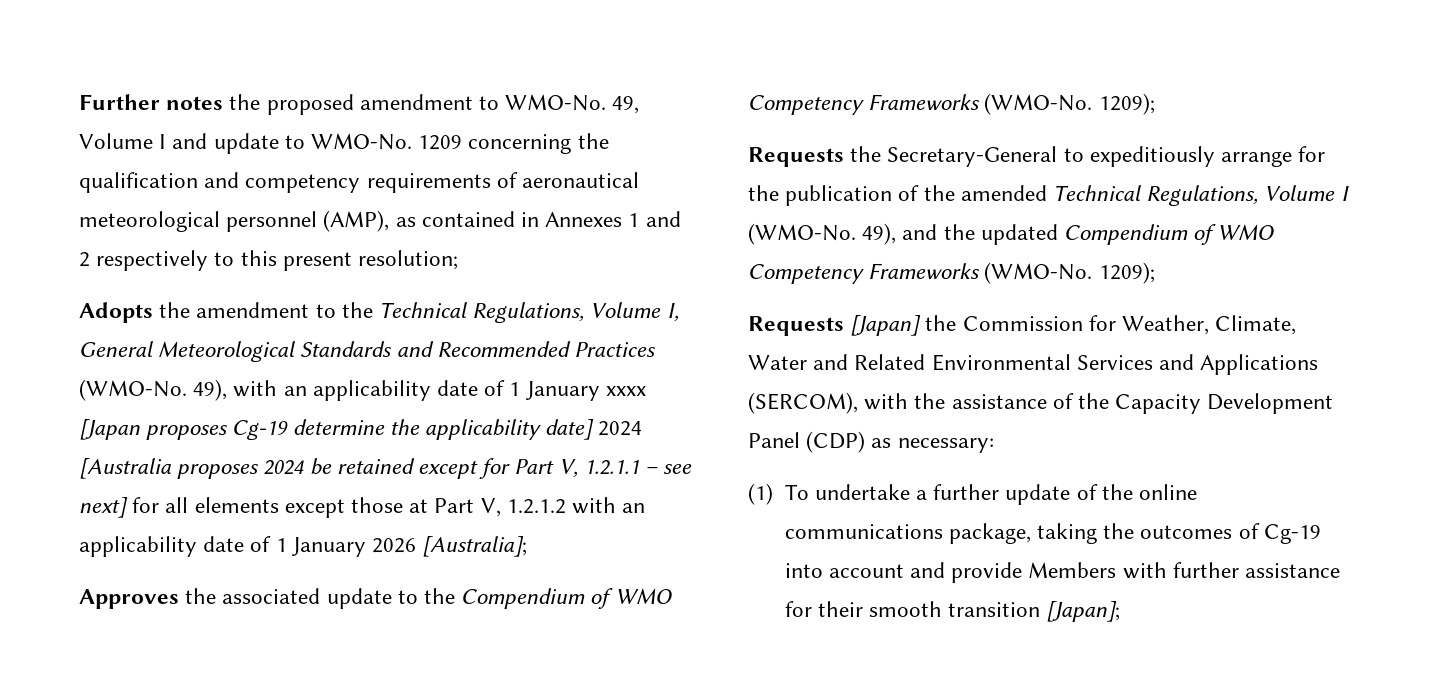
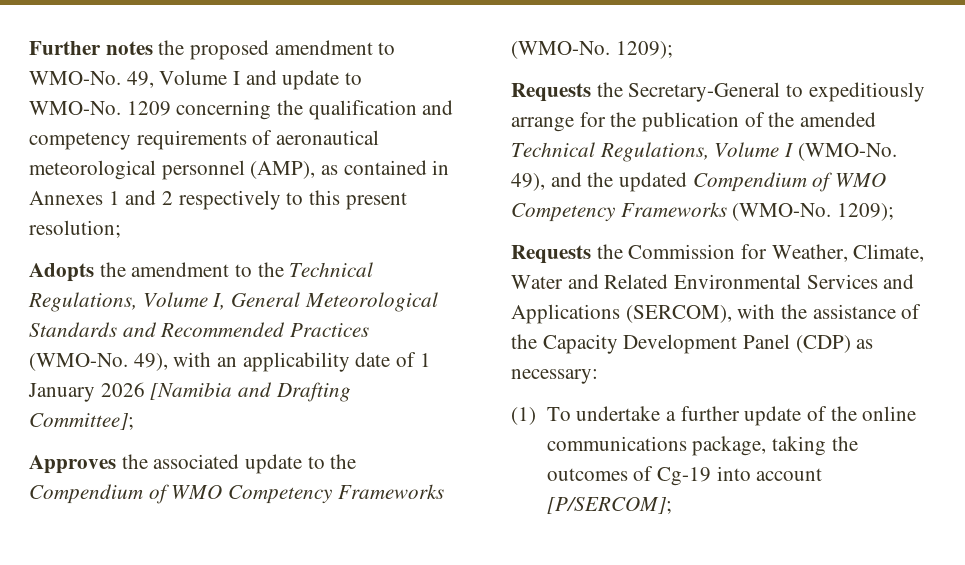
- 49), with an applicability date of 1 January xxxx [Japan proposes Cg-19 determine the applicability date] 2024 [Australia proposes 2024 be retained except for Part V, 1.2.1.1 – see next] for all elements except those at Part V, 1.2.1.2 with an applicability date of 1 January 2026 [Australia];
+ 49), with an applicability date of 1 January 2026 [Namibia and Drafting Committee];
- Requests [Japan] the Commission for Weather, Climate, Water and Related Environmental Services and Applications (SERCOM), with the assistance of the Capacity Development Panel (CDP) as necessary:
+ Requests the Commission for Weather, Climate, Water and Related Environmental Services and Applications (SERCOM), with the assistance of the Capacity Development Panel (CDP) as necessary:
- (1) To undertake a further update of the online communications package, taking the outcomes of Cg-19 into account and provide Members with further assistance for their smooth transition [Japan];
+ (1) To undertake a further update of the online communications package, taking the outcomes of Cg-19 into account [P/SERCOM];

